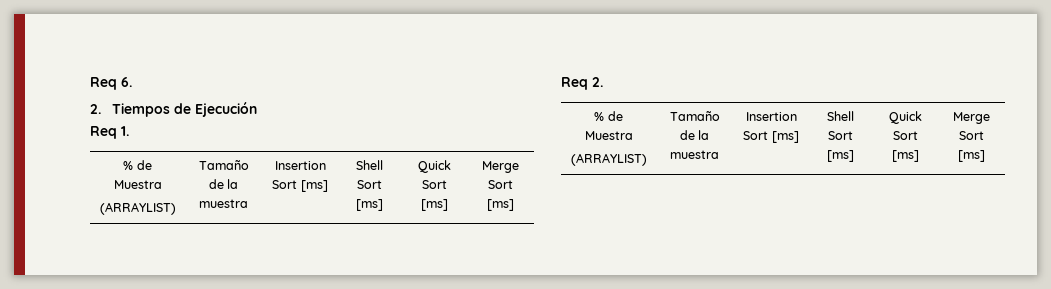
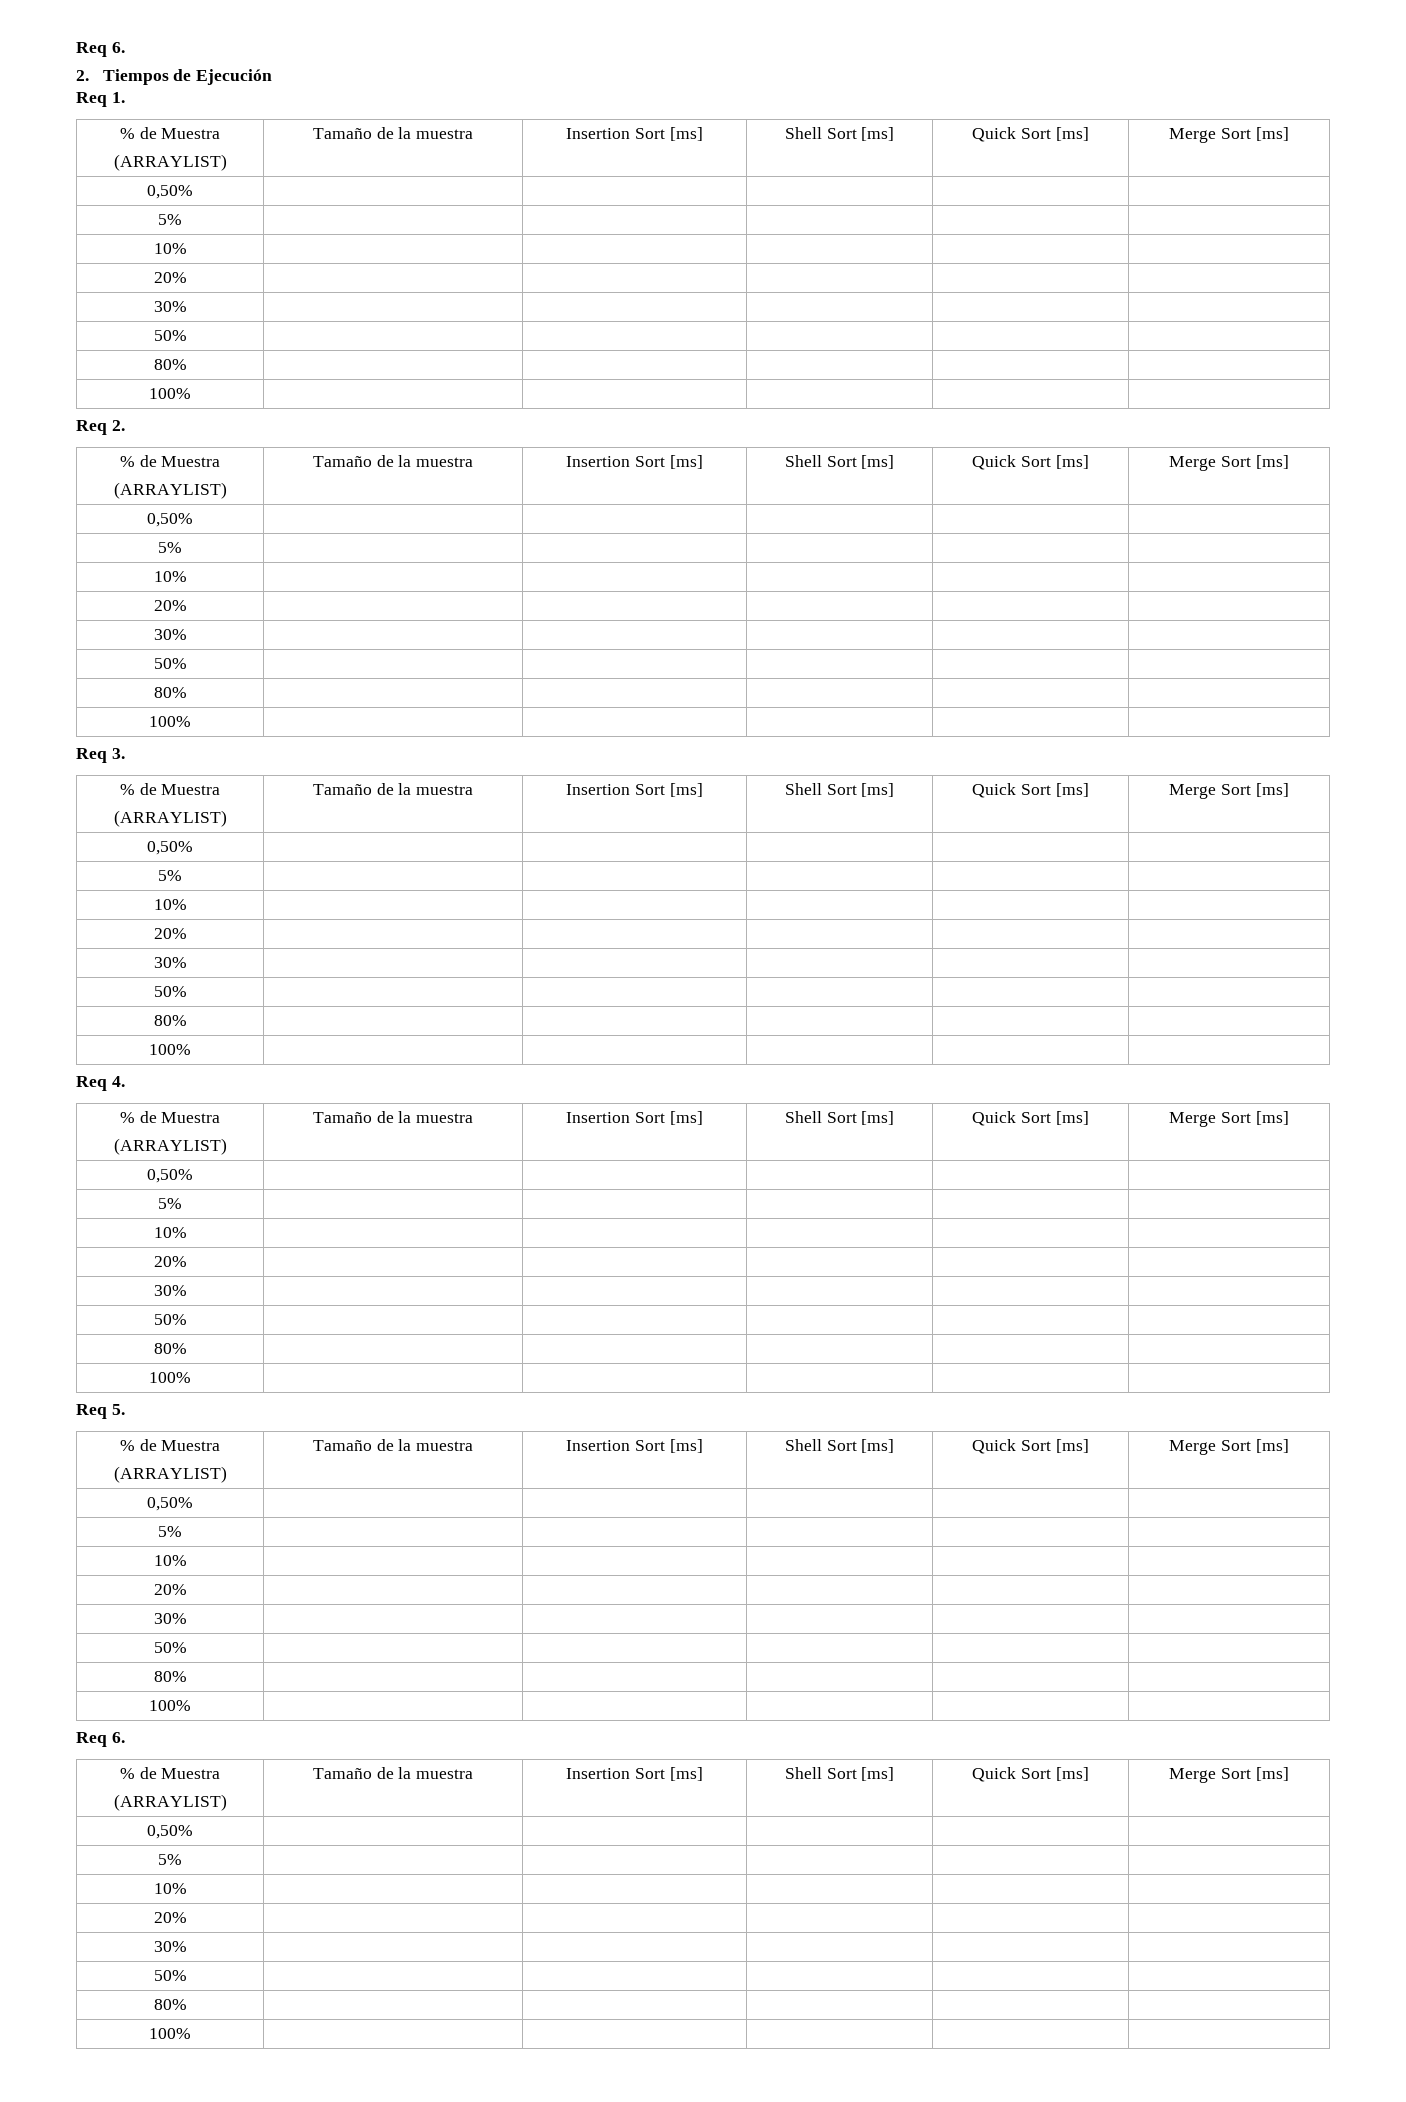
  Req 1.
  % de Muestra
  (ARRAYLIST) | Tamaño de la muestra | Insertion Sort [ms] | Shell Sort [ms] | Quick Sort [ms] | Merge Sort [ms]
+ 0,50% | | | | |
+ 5% | | | | |
+ 10% | | | | |
+ 20% | | | | |
+ 30% | | | | |
+ 50% | | | | |
+ 80% | | | | |
+ 100% | | | | |
  Req 2.
  % de Muestra
  (ARRAYLIST) | Tamaño de la muestra | Insertion Sort [ms] | Shell Sort [ms] | Quick Sort [ms] | Merge Sort [ms]
+ 0,50% | | | | |
+ 5% | | | | |
+ 10% | | | | |
+ 20% | | | | |
+ 30% | | | | |
+ 50% | | | | |
+ 80% | | | | |
+ 100% | | | | |
+ Req 3.
+ % de Muestra
+ (ARRAYLIST) | Tamaño de la muestra | Insertion Sort [ms] | Shell Sort [ms] | Quick Sort [ms] | Merge Sort [ms]
+ 0,50% | | | | |
+ 5% | | | | |
+ 10% | | | | |
+ 20% | | | | |
+ 30% | | | | |
+ 50% | | | | |
+ 80% | | | | |
+ 100% | | | | |
+ Req 4.
+ % de Muestra
+ (ARRAYLIST) | Tamaño de la muestra | Insertion Sort [ms] | Shell Sort [ms] | Quick Sort [ms] | Merge Sort [ms]
+ 0,50% | | | | |
+ 5% | | | | |
+ 10% | | | | |
+ 20% | | | | |
+ 30% | | | | |
+ 50% | | | | |
+ 80% | | | | |
+ 100% | | | | |
+ Req 5.
+ % de Muestra
+ (ARRAYLIST) | Tamaño de la muestra | Insertion Sort [ms] | Shell Sort [ms] | Quick Sort [ms] | Merge Sort [ms]
+ 0,50% | | | | |
+ 5% | | | | |
+ 10% | | | | |
+ 20% | | | | |
+ 30% | | | | |
+ 50% | | | | |
+ 80% | | | | |
+ 100% | | | | |
+ Req 6.
+ % de Muestra
+ (ARRAYLIST) | Tamaño de la muestra | Insertion Sort [ms] | Shell Sort [ms] | Quick Sort [ms] | Merge Sort [ms]
+ 0,50% | | | | |
+ 5% | | | | |
+ 10% | | | | |
+ 20% | | | | |
+ 30% | | | | |
+ 50% | | | | |
+ 80% | | | | |
+ 100% | | | | |

